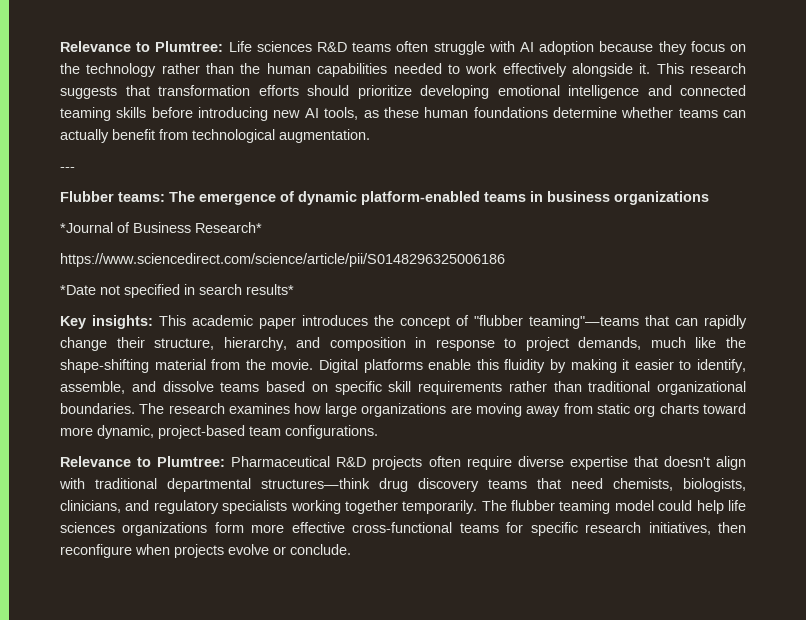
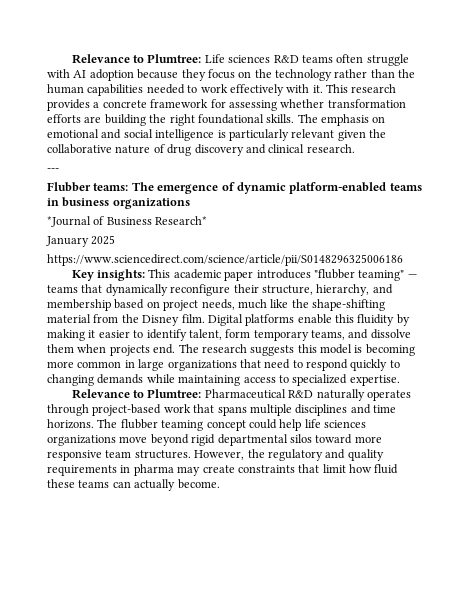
- Relevance to Plumtree: Life sciences R&D teams often struggle with AI adoption because they focus on the technology rather than the human capabilities needed to work effectively alongside it.
+ Relevance to Plumtree: Life sciences R&D teams often struggle with AI adoption because they focus on the technology rather than the human capabilities needed to work effectively with it.
- This research suggests that transformation efforts should prioritize developing emotional intelligence and connected teaming skills before introducing new AI tools, as these human foundations determine whether teams can actually benefit from technological augmentation.
+ This research provides a concrete framework for assessing whether transformation efforts are building the right foundational skills. The emphasis on emotional and social intelligence is particularly relevant given the collaborative nature of drug discovery and clinical research.
+ January 2025
- *Date not specified in search results*
- Key insights: This academic paper introduces the concept of "flubber teaming"—teams that can rapidly change their structure, hierarchy, and composition in response to project demands, much like the shape-shifting material from the movie.
+ Key insights: This academic paper introduces "flubber teaming" — teams that dynamically reconfigure their structure, hierarchy, and membership based on project needs, much like the shape-shifting material from the Disney film.
- Digital platforms enable this fluidity by making it easier to identify, assemble, and dissolve teams based on specific skill requirements rather than traditional organizational boundaries. The research examines how large organizations are moving away from static org charts toward more dynamic, project-based team configurations.
+ Digital platforms enable this fluidity by making it easier to identify talent, form temporary teams, and dissolve them when projects end. The research suggests this model is becoming more common in large organizations that need to respond quickly to changing demands while maintaining access to specialized expertise.
- Relevance to Plumtree: Pharmaceutical R&D projects often require diverse expertise that doesn't align with traditional departmental structures—think drug discovery teams that need chemists, biologists, clinicians, and regulatory specialists working together temporarily.
+ Relevance to Plumtree: Pharmaceutical R&D naturally operates through project-based work that spans multiple disciplines and time horizons.
- The flubber teaming model could help life sciences organizations form more effective cross-functional teams for specific research initiatives, then reconfigure when projects evolve or conclude.
+ The flubber teaming concept could help life sciences organizations move beyond rigid departmental silos toward more responsive team structures. However, the regulatory and quality requirements in pharma may create constraints that limit how fluid these teams can actually become.

